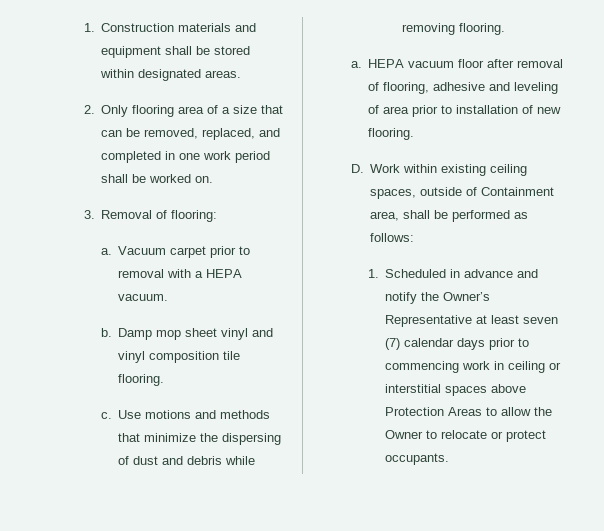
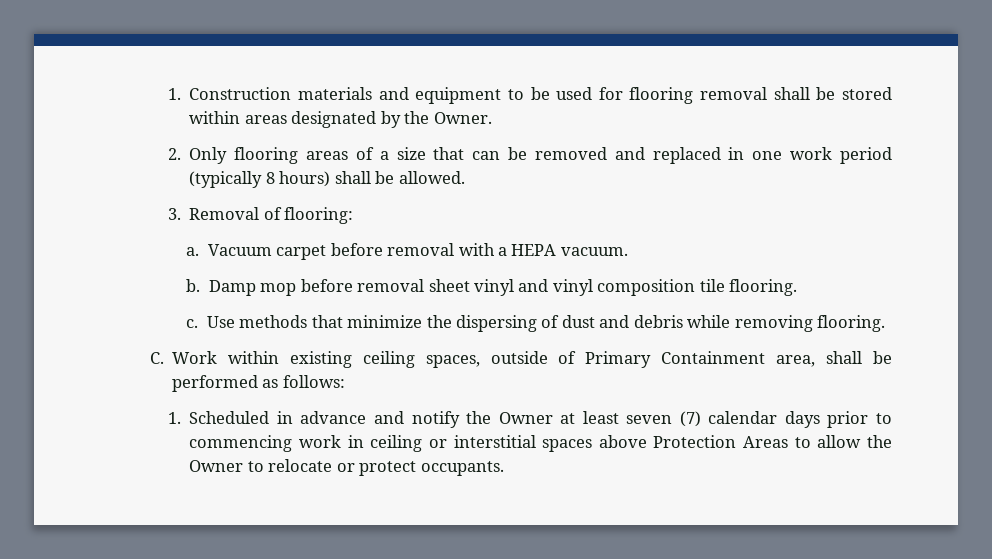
- 1. Construction materials and equipment shall be stored within designated areas.
+ 1. Construction materials and equipment to be used for flooring removal shall be stored within areas designated by the Owner.
- 2. Only flooring area of a size that can be removed, replaced, and completed in one work period shall be worked on.
+ 2. Only flooring areas of a size that can be removed and replaced in one work period (typically 8 hours) shall be allowed.
- Vacuum carpet prior to removal with a HEPA vacuum.
+ Vacuum carpet before removal with a HEPA vacuum.
- Damp mop sheet vinyl and vinyl composition tile flooring.
+ Damp mop before removal sheet vinyl and vinyl composition tile flooring.
- Use motions and methods that minimize the dispersing of dust and debris while removing flooring.
+ Use methods that minimize the dispersing of dust and debris while removing flooring.
- a. HEPA vacuum floor after removal of flooring, adhesive and leveling of area prior to installation of new flooring.
- D. Work within existing ceiling spaces, outside of Containment area, shall be performed as follows:
+ C. Work within existing ceiling spaces, outside of Primary Containment area, shall be performed as follows:
- 1. Scheduled in advance and notify the Owner’s Representative at least seven (7) calendar days prior to commencing work in ceiling or interstitial spaces above Protection Areas to allow the Owner to relocate or protect occupants.
+ 1. Scheduled in advance and notify the Owner at least seven (7) calendar days prior to commencing work in ceiling or interstitial spaces above Protection Areas to allow the Owner to relocate or protect occupants.

